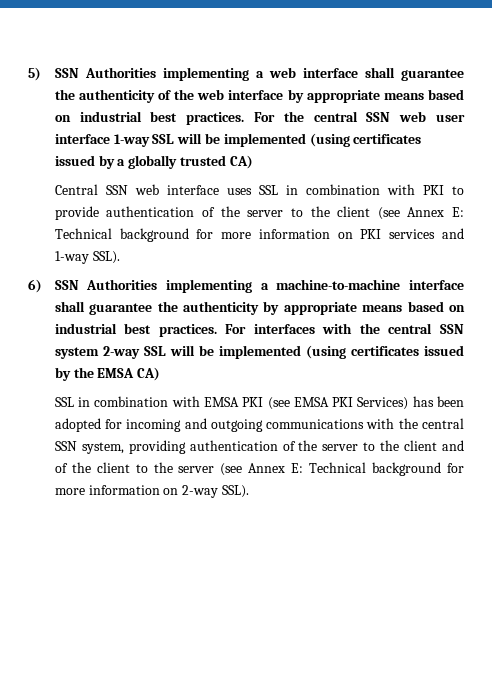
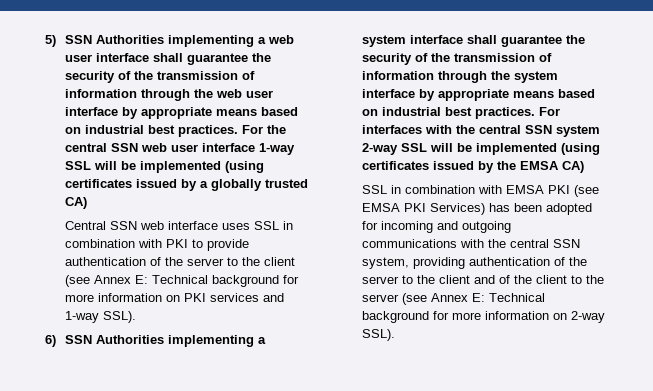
- 5) SSN Authorities implementing a web interface shall guarantee the authenticity of the web interface by appropriate means based on industrial best practices.
+ 5) SSN Authorities implementing a web user interface shall guarantee the security of the transmission of information through the web user interface by appropriate means based on industrial best practices.
- 6) SSN Authorities implementing a machine-to-machine interface shall guarantee the authenticity by appropriate means based on industrial best practices.
+ 6) SSN Authorities implementing a system interface shall guarantee the security of the transmission of information through the system interface by appropriate means based on industrial best practices.

